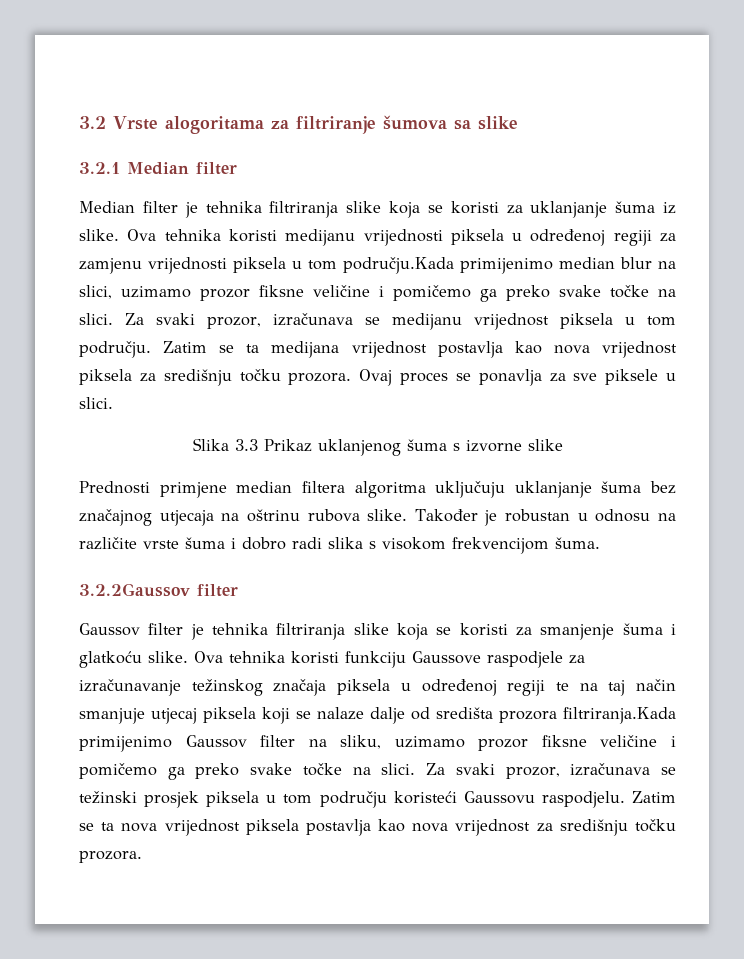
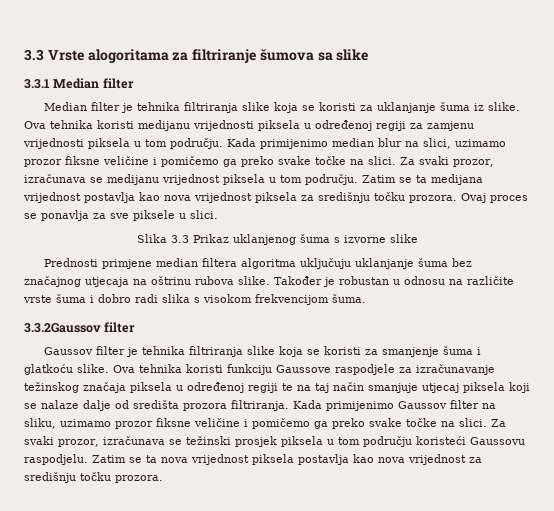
- 3.2 Vrste alogoritama za filtriranje šumova sa slike
+ 3.3 Vrste alogoritama za filtriranje šumova sa slike
- 3.2.1 Median filter
+ 3.3.1 Median filter
- Ova tehnika koristi medijanu vrijednosti piksela u određenoj regiji za zamjenu vrijednosti piksela u tom području.Kada primijenimo median blur na slici, uzimamo prozor fiksne veličine i pomičemo ga preko svake točke na slici.
+ Ova tehnika koristi medijanu vrijednosti piksela u određenoj regiji za zamjenu vrijednosti piksela u tom području. Kada primijenimo median blur na slici, uzimamo prozor fiksne veličine i pomičemo ga preko svake točke na slici.
- 3.2.2Gaussov filter
+ 3.3.2Gaussov filter
- Ova tehnika koristi funkciju Gaussove raspodjele za izračunavanje težinskog značaja piksela u određenoj regiji te na taj način smanjuje utjecaj piksela koji se nalaze dalje od središta prozora filtriranja.Kada primijenimo Gaussov filter na sliku, uzimamo prozor fiksne veličine i pomičemo ga preko svake točke na slici.
+ Ova tehnika koristi funkciju Gaussove raspodjele za izračunavanje težinskog značaja piksela u određenoj regiji te na taj način smanjuje utjecaj piksela koji se nalaze dalje od središta prozora filtriranja. Kada primijenimo Gaussov filter na sliku, uzimamo prozor fiksne veličine i pomičemo ga preko svake točke na slici.

